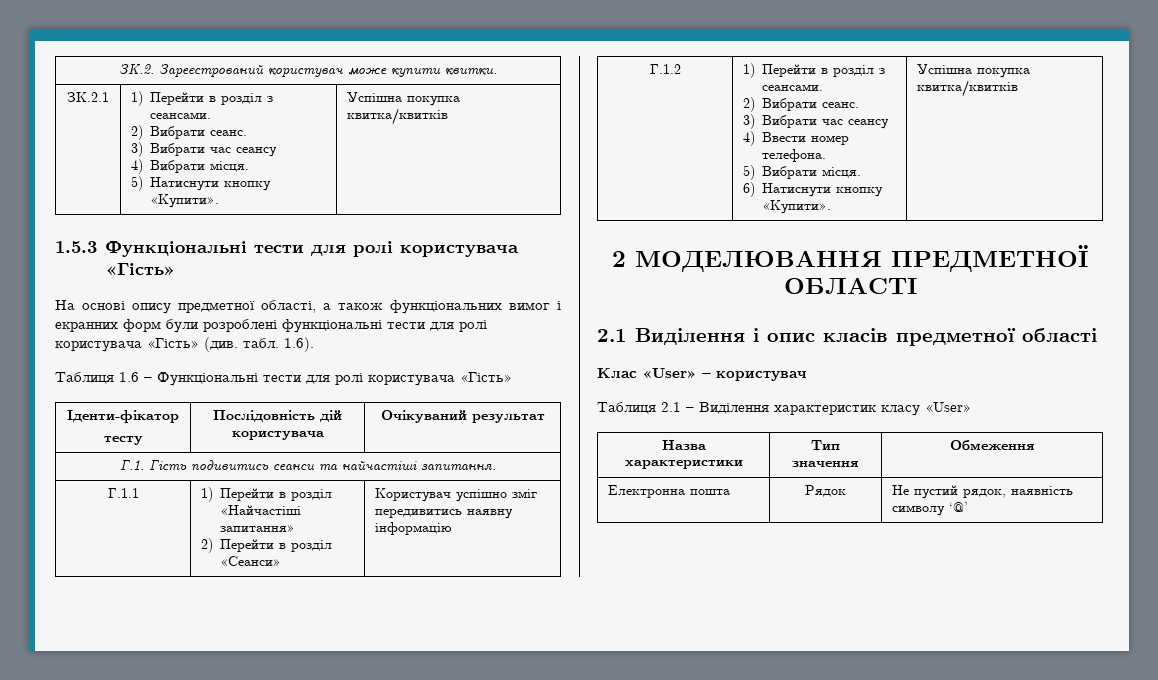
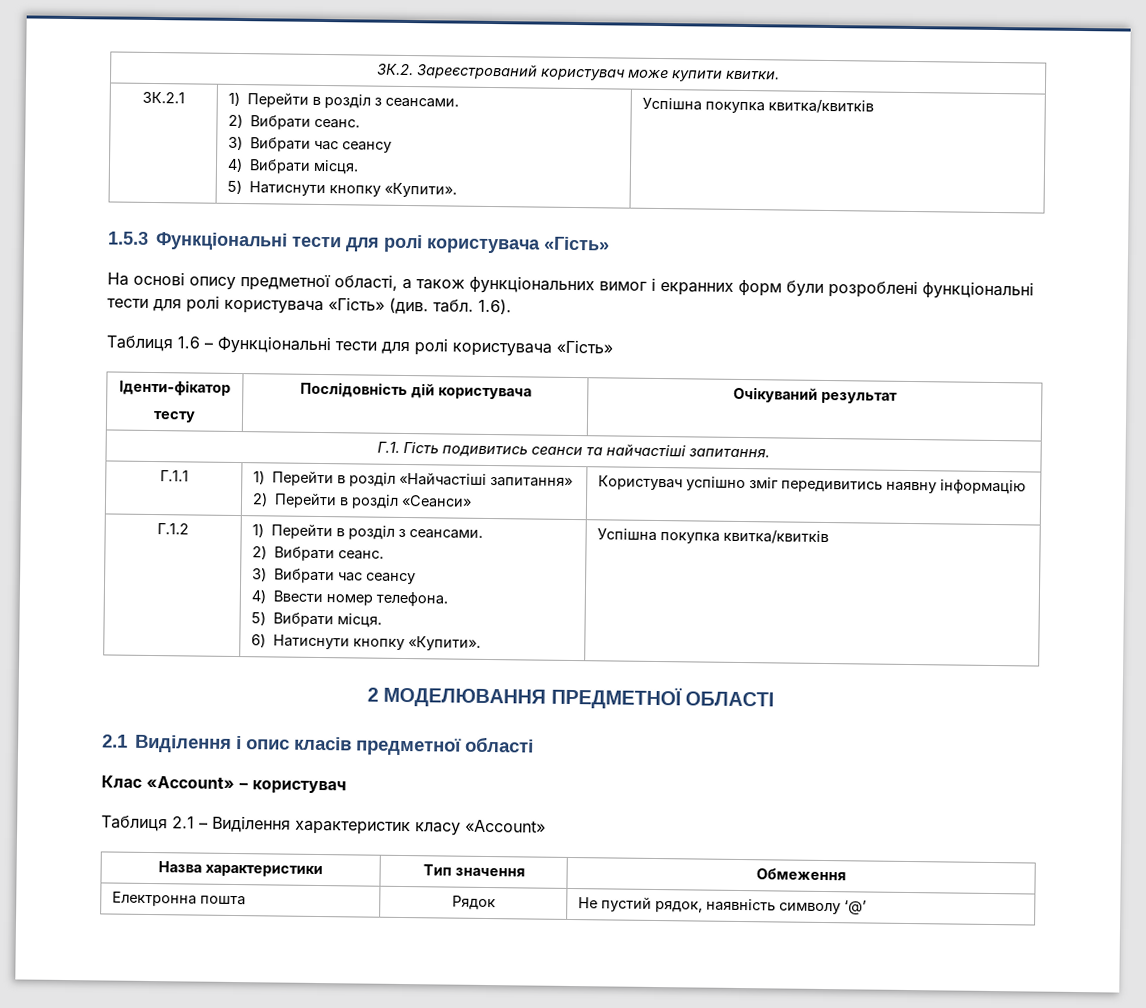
- Клас «User» – користувач
+ Клас «Account» – користувач
- Таблиця 2.1 – Виділення характеристик класу «User»
+ Таблиця 2.1 – Виділення характеристик класу «Account»

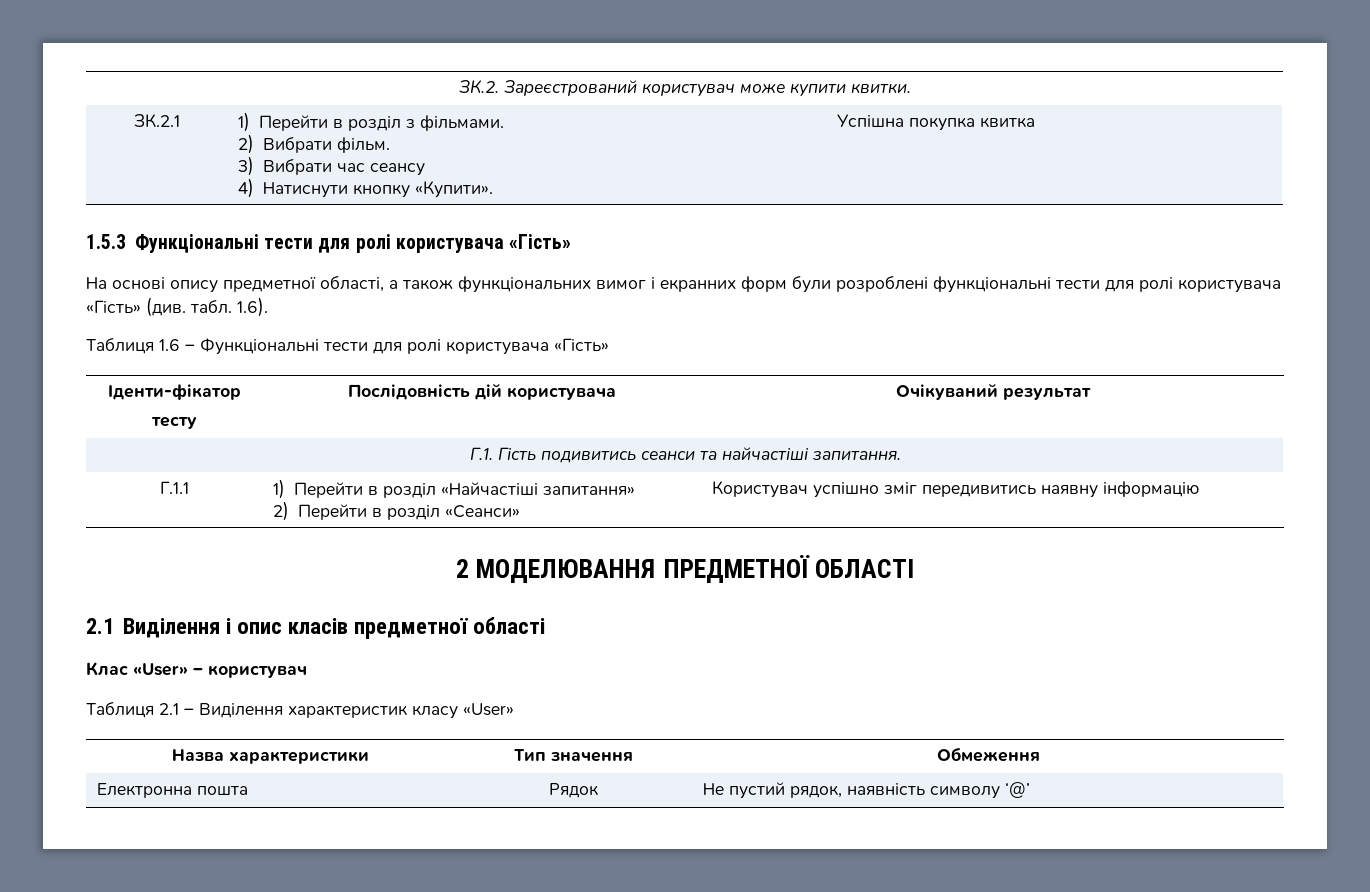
- ЗК.2.1 | 1) Перейти в розділ з сеансами.
- 2) Вибрати сеанс.
+ ЗК.2.1 | 1) Перейти в розділ з фільмами.
+ 2) Вибрати фільм.
  3) Вибрати час сеансу
- 4) Вибрати місця.
- 5) Натиснути кнопку «Купити». | Успішна покупка квитка/квитків
+ 4) Натиснути кнопку «Купити». | Успішна покупка квитка
- Г.1.2 | 1) Перейти в розділ з сеансами.
- 2) Вибрати сеанс.
- 3) Вибрати час сеансу
- 4) Ввести номер телефона.
- 5) Вибрати місця.
- 6) Натиснути кнопку «Купити». | Успішна покупка квитка/квитків
- Клас «Account» – користувач
+ Клас «User» – користувач
- Таблиця 2.1 – Виділення характеристик класу «Account»
+ Таблиця 2.1 – Виділення характеристик класу «User»

